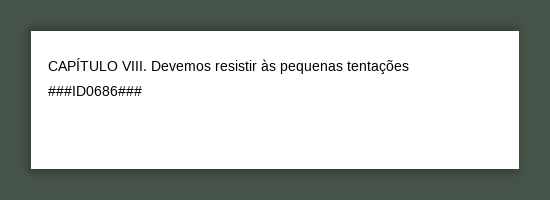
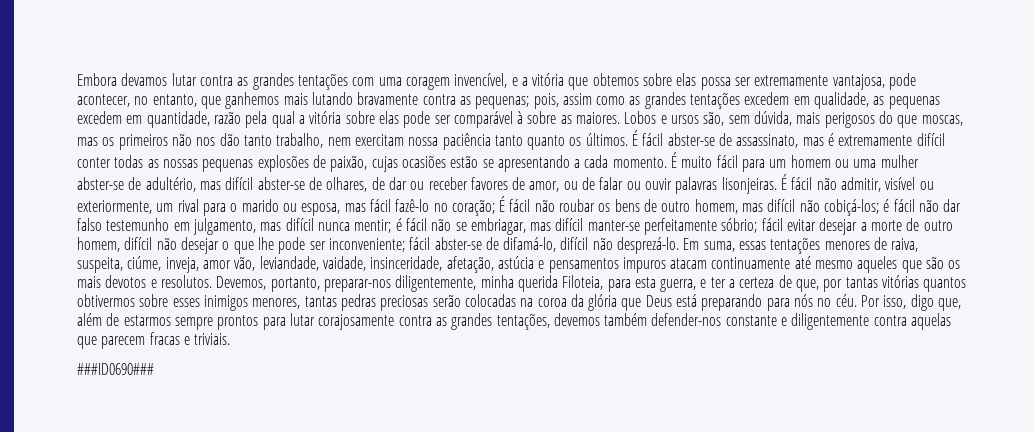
- CAPÍTULO VIII. Devemos resistir às pequenas tentações
- ###ID0686###
+ Embora devamos lutar contra as grandes tentações com uma coragem invencível, e a vitória que obtemos sobre elas possa ser extremamente vantajosa, pode acontecer, no entanto, que ganhemos mais lutando bravamente contra as pequenas; pois, assim como as grandes tentações excedem em qualidade, as pequenas excedem em quantidade, razão pela qual a vitória sobre elas pode ser comparável à sobre as maiores. Lobos e ursos são, sem dúvida, mais perigosos do que moscas, mas os primeiros não nos dão tanto trabalho, nem exercitam nossa paciência tanto quanto os últimos. É fácil abster-se de assassinato, mas é extremamente difícil conter todas as nossas pequenas explosões de paixão, cujas ocasiões estão se apresentando a cada momento. É muito fácil para um homem ou uma mulher abster-se de adultério, mas difícil abster-se de olhares, de dar ou receber favores de amor, ou de falar ou ouvir palavras lisonjeiras. É fácil não admitir, visível ou exteriormente, um rival para o marido ou esposa, mas fácil fazê-lo no coração; É fácil não roubar os bens de outro homem, mas difícil não cobiçá-los; é fácil não dar falso testemunho em julgamento, mas difícil nunca mentir; é fácil não se embriagar, mas difícil manter-se perfeitamente sóbrio; fácil evitar desejar a morte de outro homem, difícil não desejar o que lhe pode ser inconveniente; fácil abster-se de difamá-lo, difícil não desprezá-lo. Em suma, essas tentações menores de raiva, suspeita, ciúme, inveja, amor vão, leviandade, vaidade, insinceridade, afetação, astúcia e pensamentos impuros atacam continuamente até mesmo aqueles que são os mais devotos e resolutos. Devemos, portanto, preparar-nos diligentemente, minha querida Filoteia, para esta guerra, e ter a certeza de que, por tantas vitórias quantos obtivermos sobre esses inimigos menores, tantas pedras preciosas serão colocadas na coroa da glória que Deus está preparando para nós no céu. Por isso, digo que, além de estarmos sempre prontos para lutar corajosamente contra as grandes tentações, devemos também defender-nos constante e diligentemente contra aquelas que parecem fracas e triviais.
+ ###ID0690###

